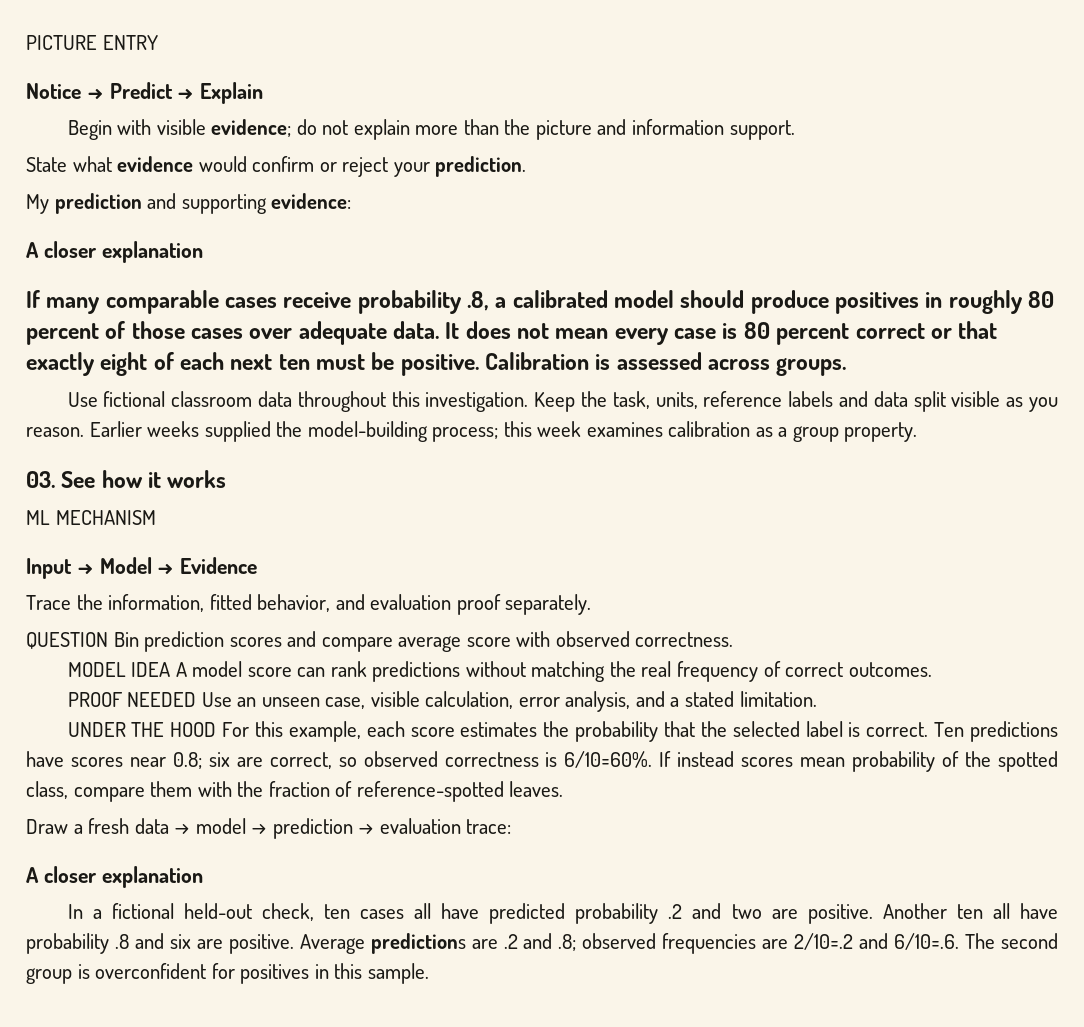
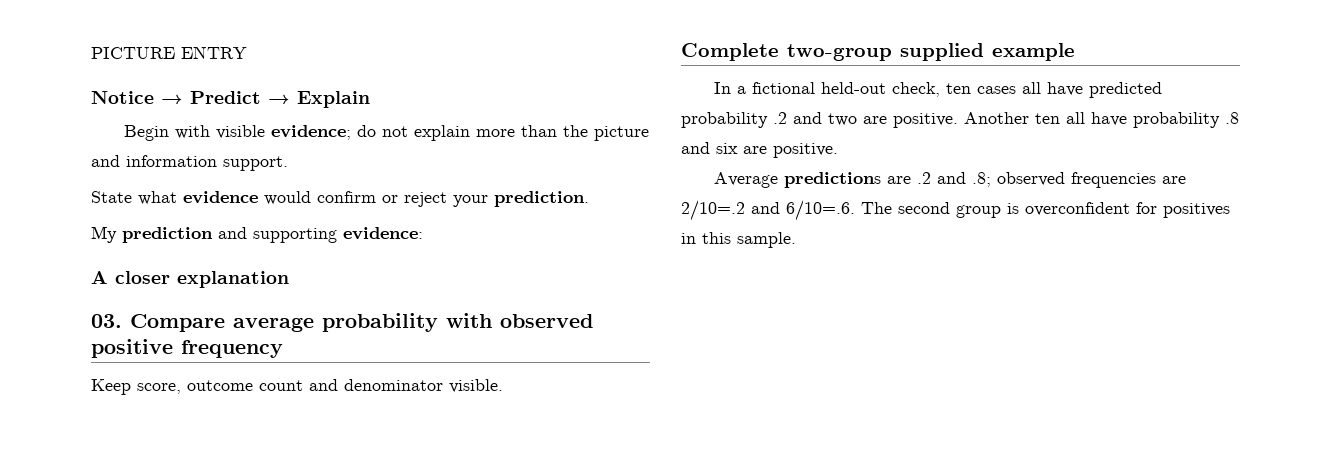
- If many comparable cases receive probability .8, a calibrated model should produce positives in roughly 80 percent of those cases over adequate data. It does not mean every case is 80 percent correct or that exactly eight of each next ten must be positive. Calibration is assessed across groups.
- Use fictional classroom data throughout this investigation. Keep the task, units, reference labels and data split visible as you reason. Earlier weeks supplied the model-building process; this week examines calibration as a group property.
- 03. See how it works
- ML MECHANISM
- Input → Model → Evidence
- Trace the information, fitted behavior, and evaluation proof separately.
- QUESTION Bin prediction scores and compare average score with observed correctness.
- MODEL IDEA A model score can rank predictions without matching the real frequency of correct outcomes.
- PROOF NEEDED Use an unseen case, visible calculation, error analysis, and a stated limitation.
- UNDER THE HOOD For this example, each score estimates the probability that the selected label is correct. Ten predictions have scores near 0.8; six are correct, so observed correctness is 6/10=60%. If instead scores mean probability of the spotted class, compare them with the fraction of reference-spotted leaves.
- Draw a fresh data → model → prediction → evaluation trace:
- A closer explanation
+ 03. Compare average probability with observed positive frequency
+ Keep score, outcome count and denominator visible.
+ Complete two-group supplied example
- Another ten all have probability .8 and six are positive. Average predictions are .2 and .8; observed frequencies are 2/10=.2 and 6/10=.6. The second group is overconfident for positives in this sample.
+ Another ten all have probability .8 and six are positive.
+ Average predictions are .2 and .8; observed frequencies are 2/10=.2 and 6/10=.6. The second group is overconfident for positives in this sample.

